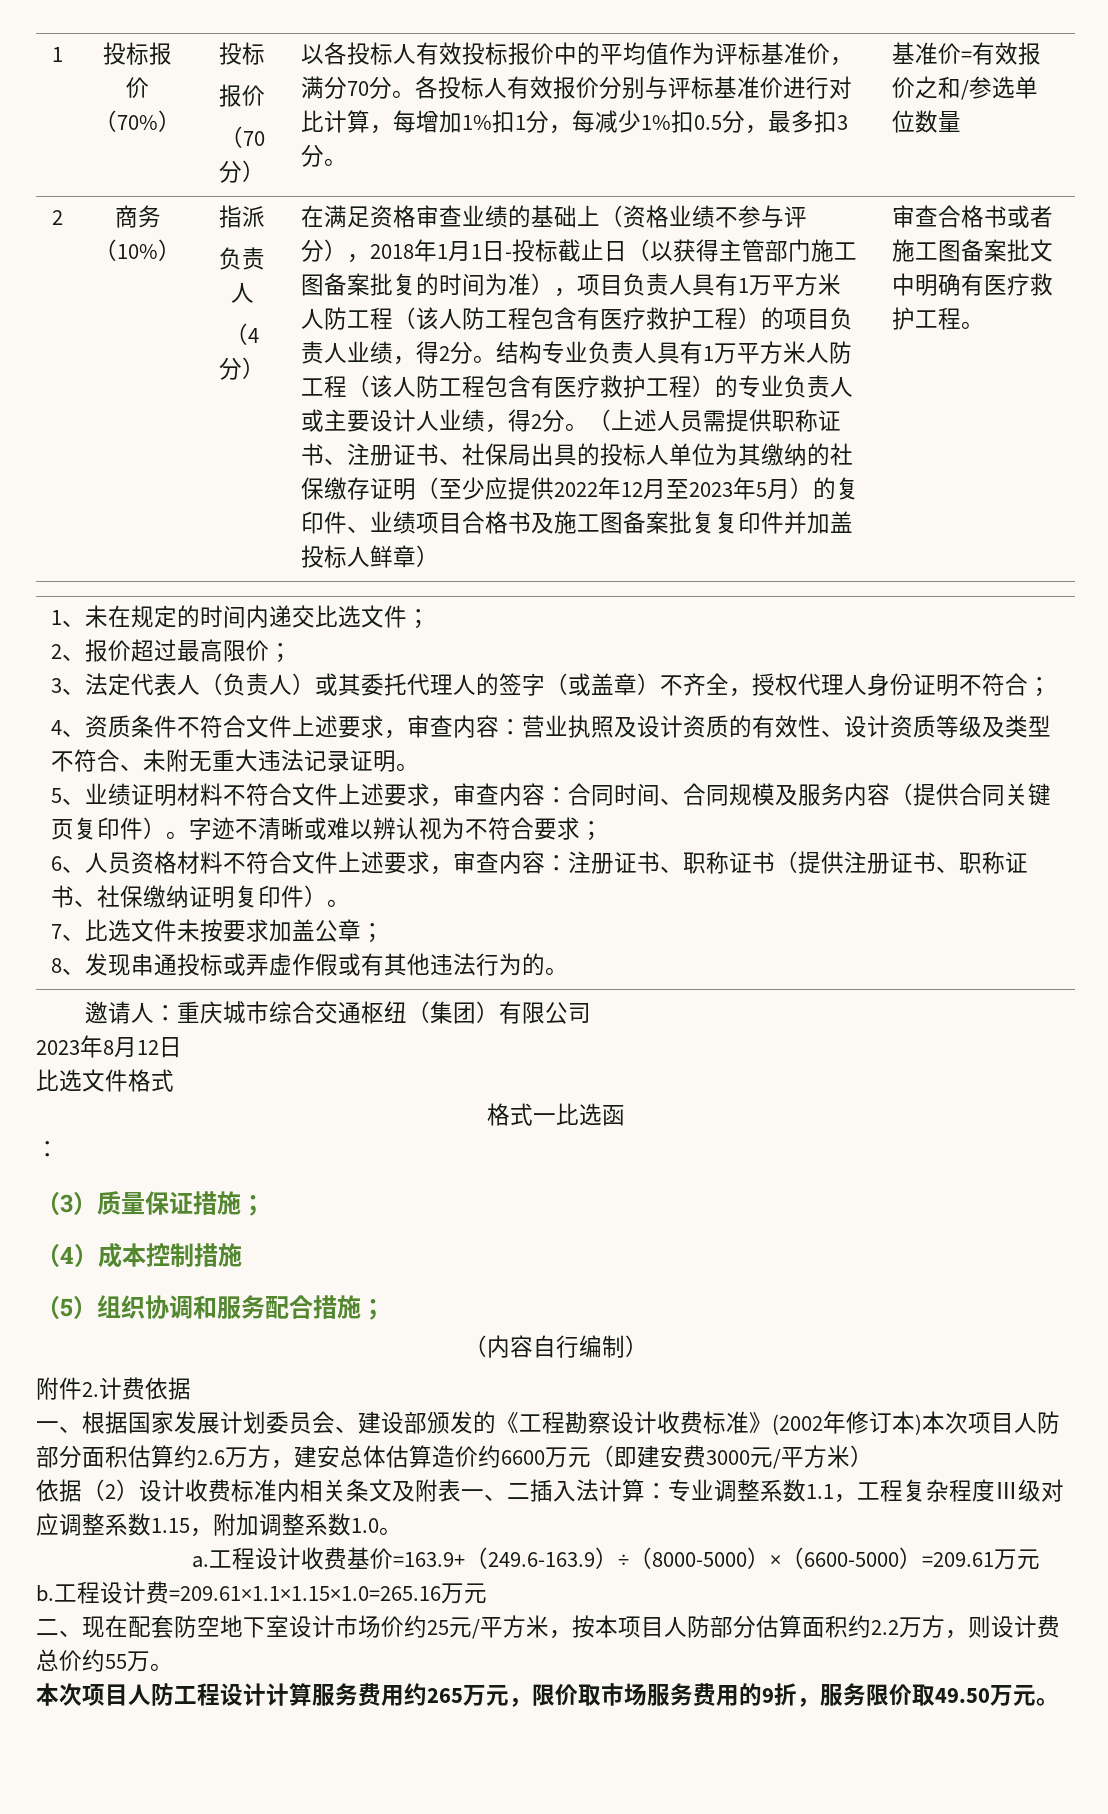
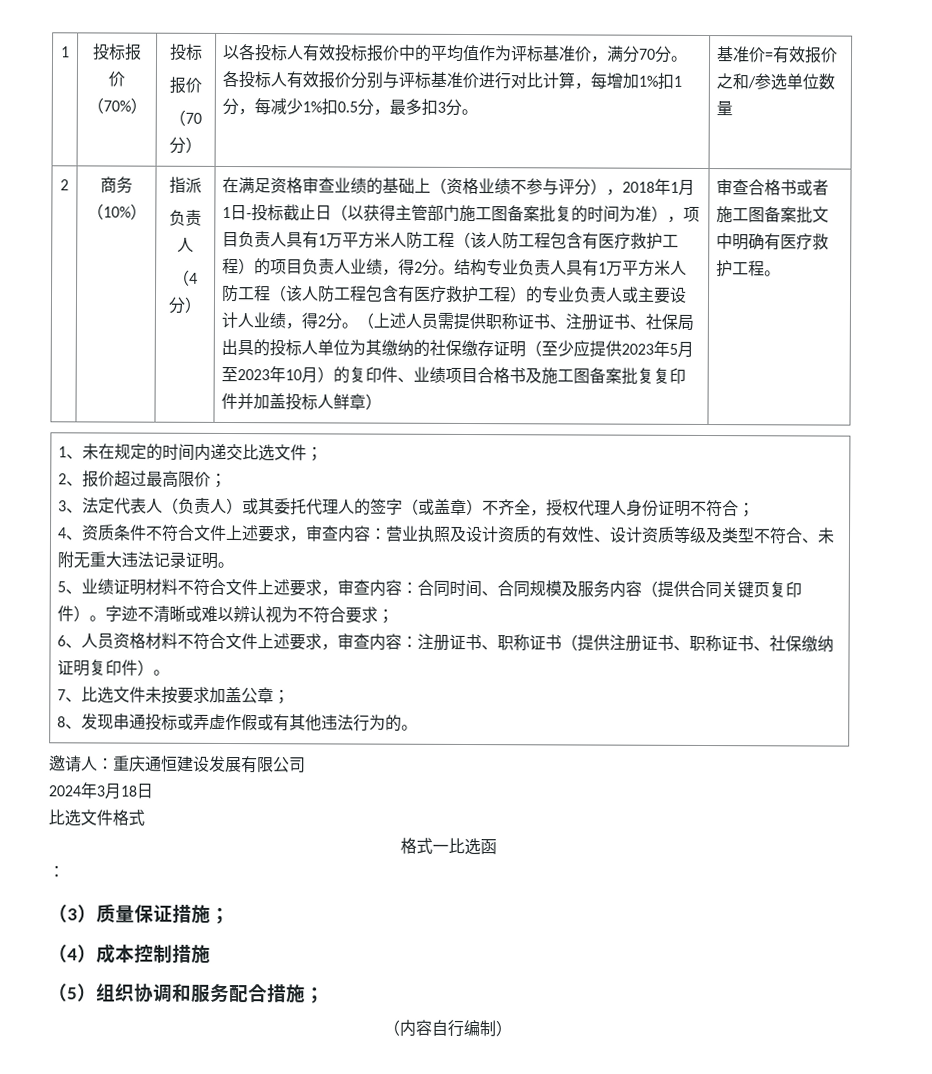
- （上述人员需提供职称证书、注册证书、社保局出具的投标人单位为其缴纳的社保缴存证明（至少应提供2022年12月至2023年5月）的复印件、业绩项目合格书及施工图备案批复复印件并加盖投标人鲜章）
+ （上述人员需提供职称证书、注册证书、社保局出具的投标人单位为其缴纳的社保缴存证明（至少应提供2023年5月至2023年10月）的复印件、业绩项目合格书及施工图备案批复复印件并加盖投标人鲜章）
- 邀请人：重庆城市综合交通枢纽（集团）有限公司
- 2023年8月12日
+ 邀请人：重庆通恒建设发展有限公司
+ 2024年3月18日
- 附件2.计费依据
- 一、根据国家发展计划委员会、建设部颁发的《工程勘察设计收费标准》(2002年修订本)本次项目人防部分面积估算约2.6万方，建安总体估算造价约6600万元（即建安费3000元/平方米）
- 依据（2）设计收费标准内相关条文及附表一、二插入法计算：专业调整系数1.1，工程复杂程度Ⅲ级对应调整系数1.15，附加调整系数1.0。
- a.工程设计收费基价=163.9+（249.6-163.9）÷（8000-5000）×（6600-5000）=209.61万元
- b.工程设计费=209.61×1.1×1.15×1.0=265.16万元
- 二、现在配套防空地下室设计市场价约25元/平方米，按本项目人防部分估算面积约2.2万方，则设计费总价约55万。
- 本次项目人防工程设计计算服务费用约265万元，限价取市场服务费用的9折，服务限价取49.50万元。

